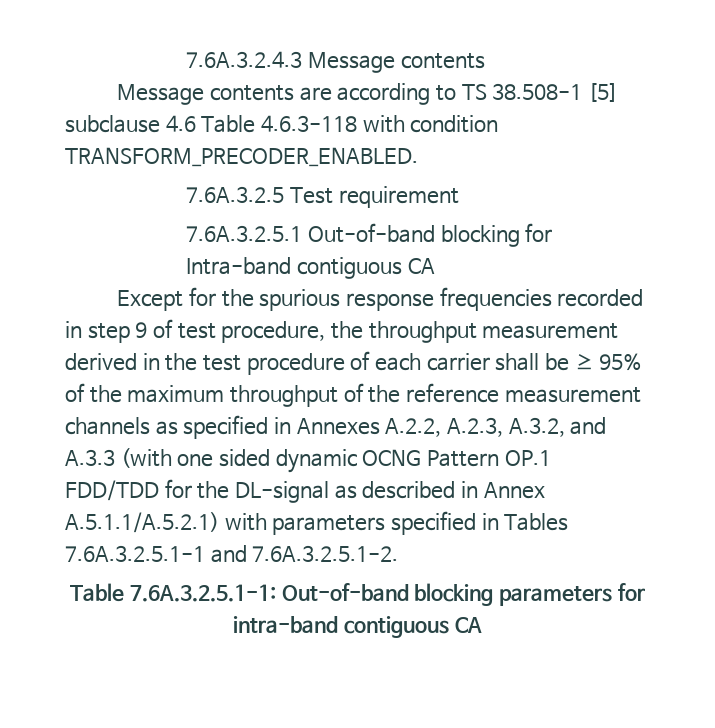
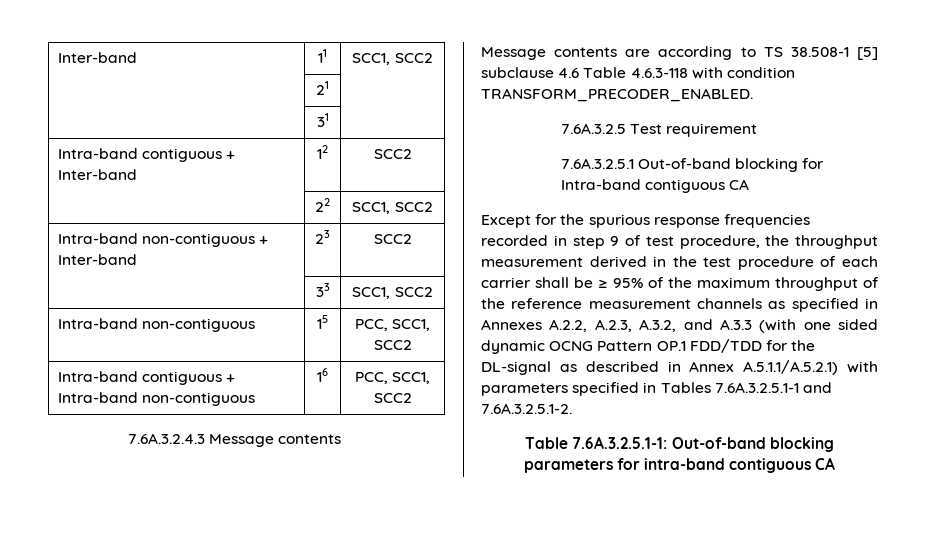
+ Inter-band | 11 | SCC1, SCC2
+ | 21 |
+ | 31 |
+ Intra-band contiguous + Inter-band | 12 | SCC2
+ | 22 | SCC1, SCC2
+ Intra-band non-contiguous + Inter-band | 23 | SCC2
+ | 33 | SCC1, SCC2
+ Intra-band non-contiguous | 15 | PCC, SCC1, SCC2
+ Intra-band contiguous + Intra-band non-contiguous | 16 | PCC, SCC1, SCC2

